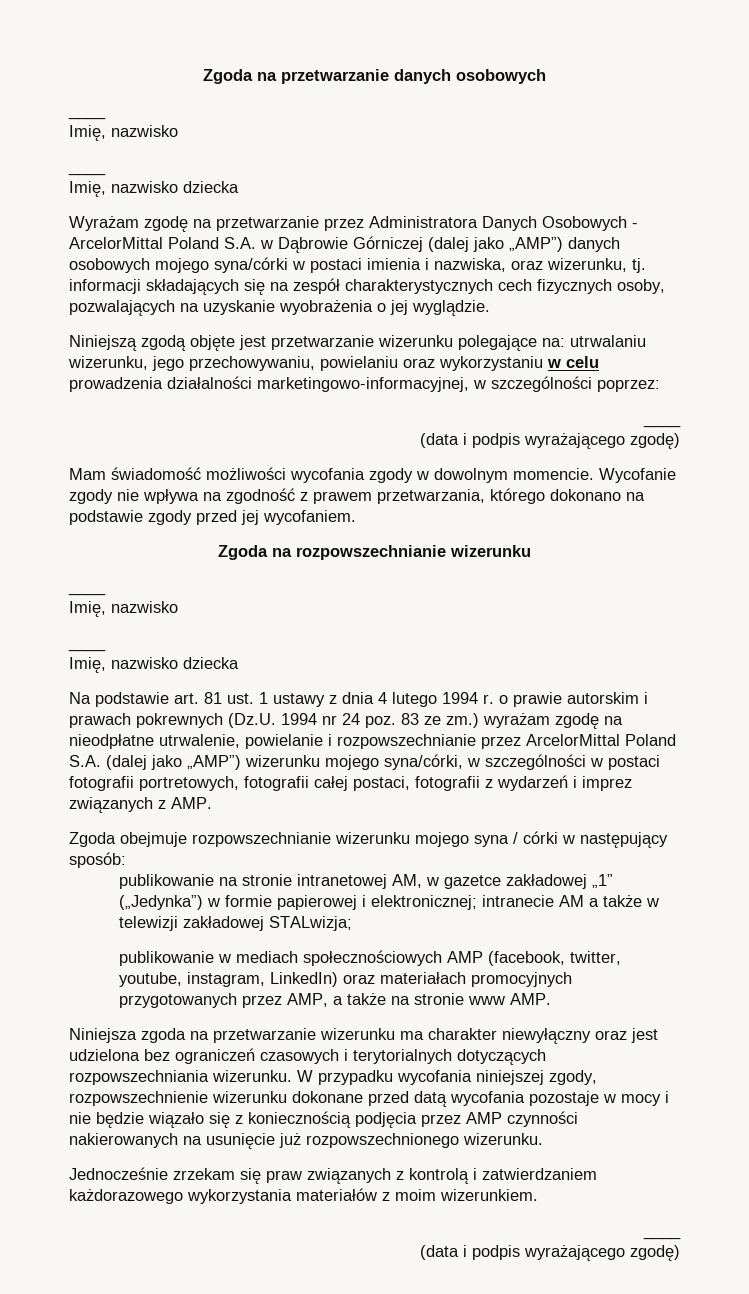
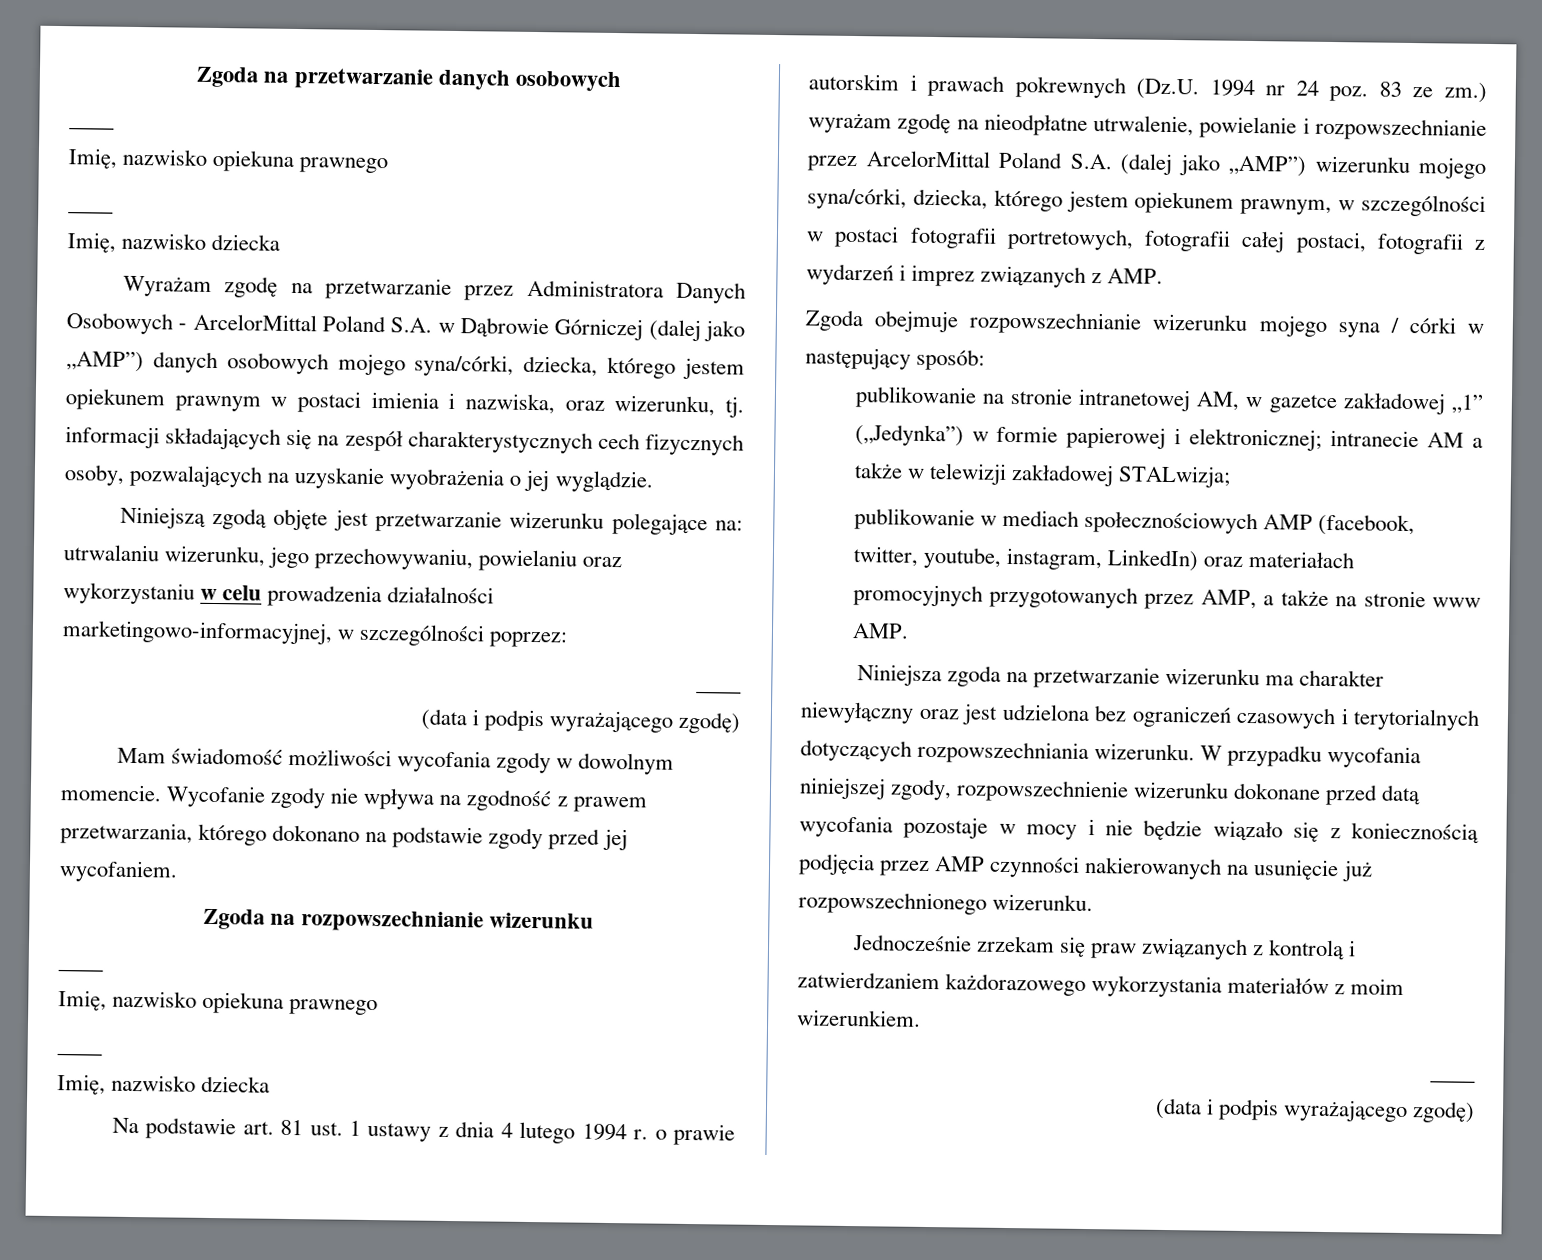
  Zgoda na przetwarzanie danych osobowych
  ____
- Imię, nazwisko
+ Imię, nazwisko opiekuna prawnego
- Wyrażam zgodę na przetwarzanie przez Administratora Danych Osobowych - ArcelorMittal Poland S.A. w Dąbrowie Górniczej (dalej jako „AMP”) danych osobowych mojego syna/córki w postaci imienia i nazwiska, oraz wizerunku, tj. informacji składających się na zespół charakterystycznych cech fizycznych osoby, pozwalających na uzyskanie wyobrażenia o jej wyglądzie.
+ Wyrażam zgodę na przetwarzanie przez Administratora Danych Osobowych - ArcelorMittal Poland S.A. w Dąbrowie Górniczej (dalej jako „AMP”) danych osobowych mojego syna/córki, dziecka, którego jestem opiekunem prawnym w postaci imienia i nazwiska, oraz wizerunku, tj. informacji składających się na zespół charakterystycznych cech fizycznych osoby, pozwalających na uzyskanie wyobrażenia o jej wyglądzie.
  Zgoda na rozpowszechnianie wizerunku
  ____
- Imię, nazwisko
+ Imię, nazwisko opiekuna prawnego
- Na podstawie art. 81 ust. 1 ustawy z dnia 4 lutego 1994 r. o prawie autorskim i prawach pokrewnych (Dz.U. 1994 nr 24 poz. 83 ze zm.) wyrażam zgodę na nieodpłatne utrwalenie, powielanie i rozpowszechnianie przez ArcelorMittal Poland S.A. (dalej jako „AMP”) wizerunku mojego syna/córki, w szczególności w postaci fotografii portretowych, fotografii całej postaci, fotografii z wydarzeń i imprez związanych z AMP.
+ Na podstawie art. 81 ust. 1 ustawy z dnia 4 lutego 1994 r. o prawie autorskim i prawach pokrewnych (Dz.U. 1994 nr 24 poz. 83 ze zm.) wyrażam zgodę na nieodpłatne utrwalenie, powielanie i rozpowszechnianie przez ArcelorMittal Poland S.A. (dalej jako „AMP”) wizerunku mojego syna/córki, dziecka, którego jestem opiekunem prawnym, w szczególności w postaci fotografii portretowych, fotografii całej postaci, fotografii z wydarzeń i imprez związanych z AMP.

